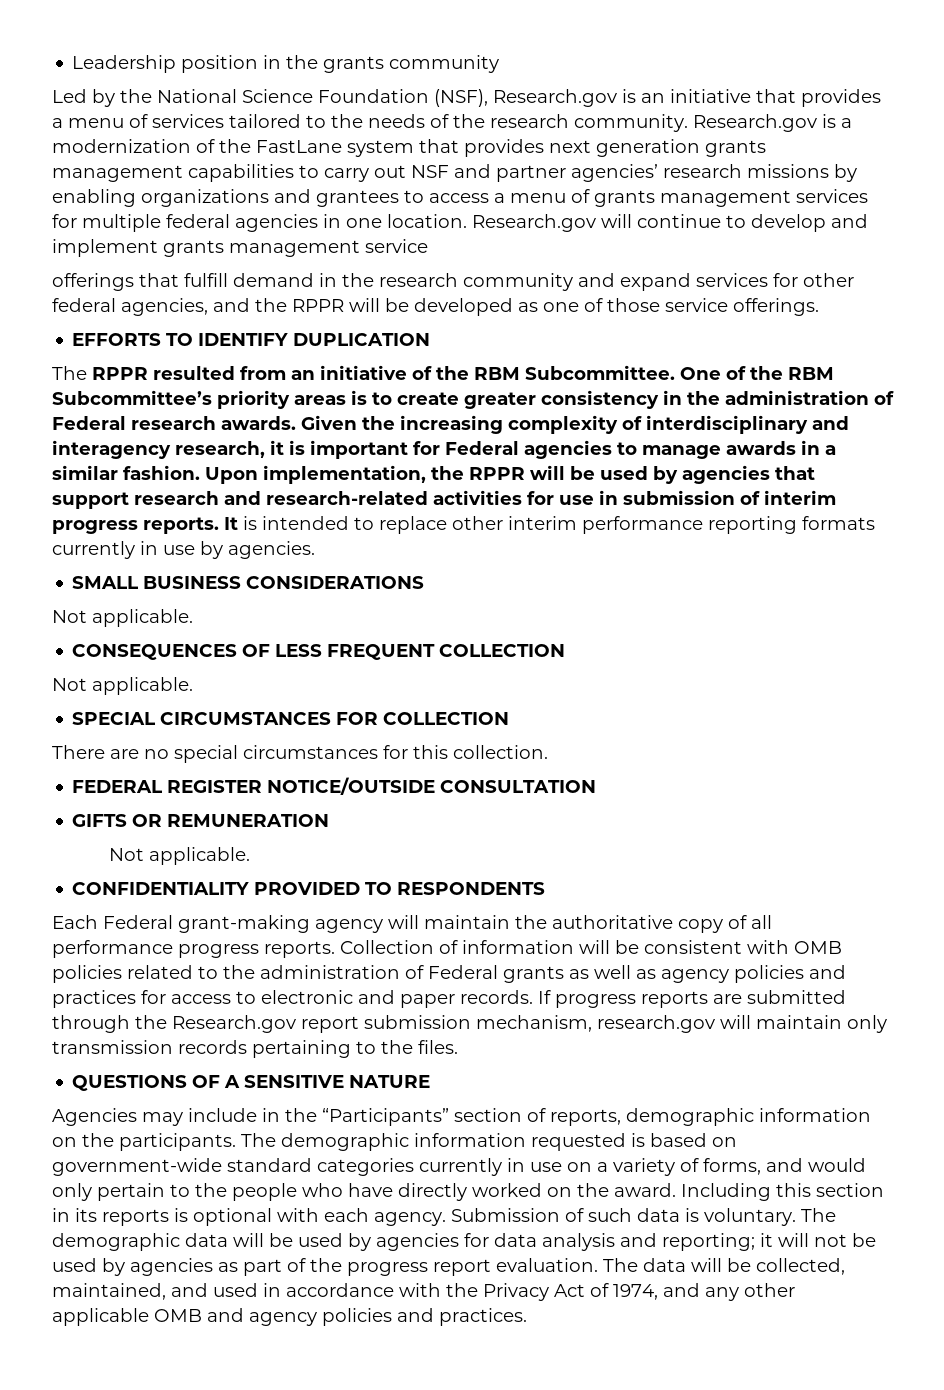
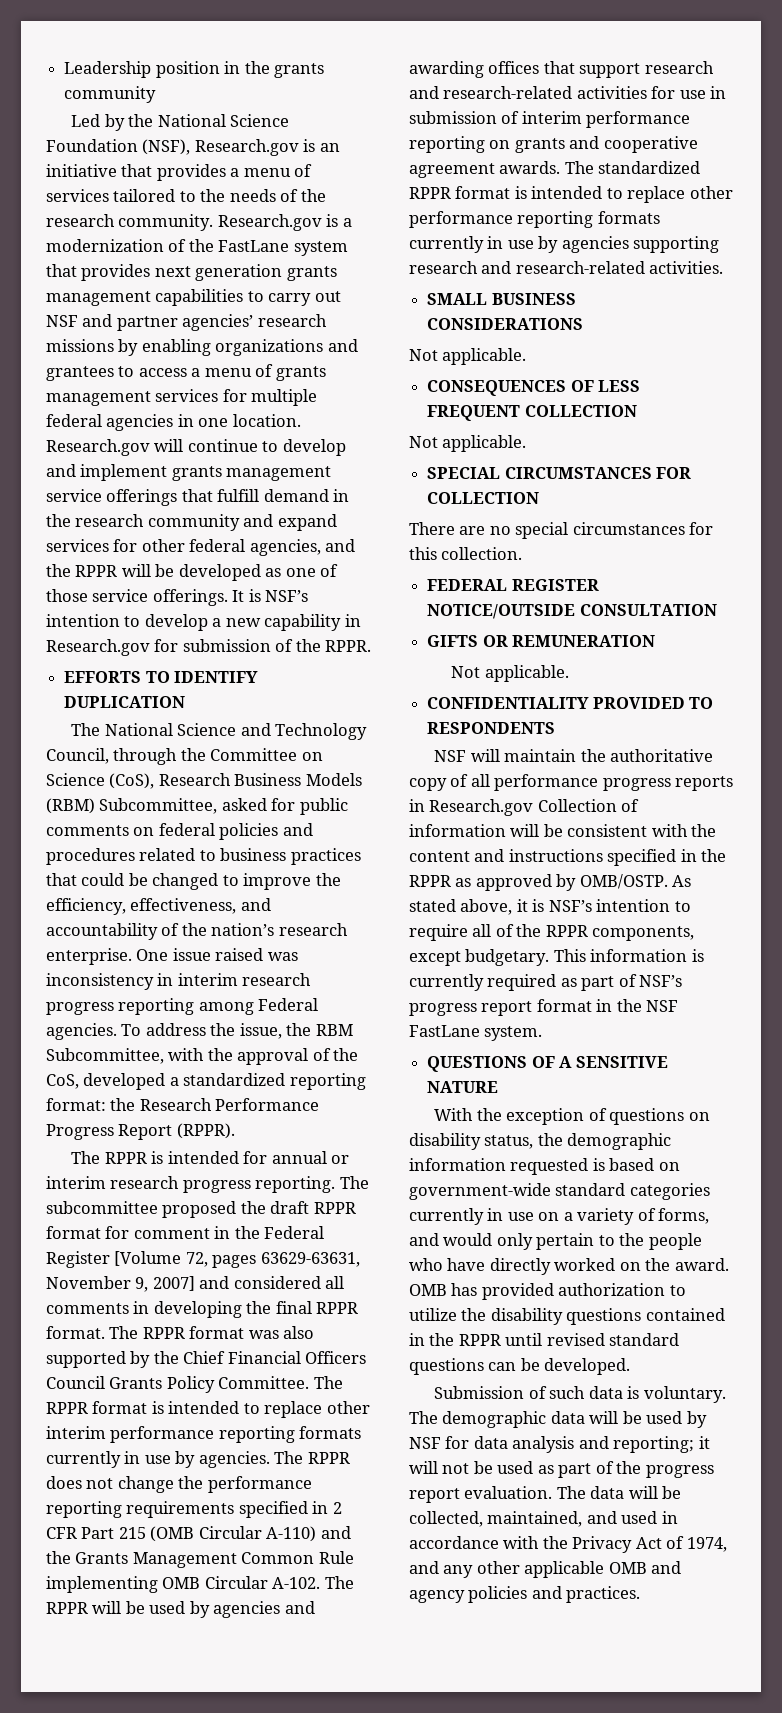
- Research.gov will continue to develop and implement grants management service
- offerings that fulfill demand in the research community and expand services for other federal agencies, and the RPPR will be developed as one of those service offerings.
+ Research.gov will continue to develop and implement grants management service offerings that fulfill demand in the research community and expand services for other federal agencies, and the RPPR will be developed as one of those service offerings. It is NSF’s intention to develop a new capability in Research.gov for submission of the RPPR.
- The RPPR resulted from an initiative of the RBM Subcommittee. One of the RBM Subcommittee’s priority areas is to create greater consistency in the administration of Federal research awards. Given the increasing complexity of interdisciplinary and interagency research, it is important for Federal agencies to manage awards in a similar fashion. Upon implementation, the RPPR will be used by agencies that support research and research-related activities for use in submission of interim progress reports. It is intended to replace other interim performance reporting formats currently in use by agencies.
+ The National Science and Technology Council, through the Committee on Science (CoS), Research Business Models (RBM) Subcommittee, asked for public comments on federal policies and procedures related to business practices that could be changed to improve the efficiency, effectiveness, and accountability of the nation’s research enterprise. One issue raised was inconsistency in interim research progress reporting among Federal agencies. To address the issue, the RBM Subcommittee, with the approval of the CoS, developed a standardized reporting format: the Research Performance Progress Report (RPPR).
+ The RPPR is intended for annual or interim research progress reporting. The subcommittee proposed the draft RPPR format for comment in the Federal Register [Volume 72, pages 63629-63631, November 9, 2007] and considered all comments in developing the final RPPR format. The RPPR format was also supported by the Chief Financial Officers Council Grants Policy Committee. The RPPR format is intended to replace other interim performance reporting formats currently in use by agencies. The RPPR does not change the performance reporting requirements specified in 2 CFR Part 215 (OMB Circular A-110) and the Grants Management Common Rule implementing OMB Circular A-102. The RPPR will be used by agencies and awarding offices that support research and research-related activities for use in submission of interim performance reporting on grants and cooperative agreement awards. The standardized RPPR format is intended to replace other performance reporting formats currently in use by agencies supporting research and research-related activities.
- Each Federal grant-making agency will maintain the authoritative copy of all performance progress reports. Collection of information will be consistent with OMB policies related to the administration of Federal grants as well as agency policies and practices for access to electronic and paper records. If progress reports are submitted through the Research.gov report submission mechanism, research.gov will maintain only transmission records pertaining to the files.
+ NSF will maintain the authoritative copy of all performance progress reports in Research.gov Collection of information will be consistent with the content and instructions specified in the RPPR as approved by OMB/OSTP. As stated above, it is NSF’s intention to require all of the RPPR components, except budgetary. This information is currently required as part of NSF’s progress report format in the NSF FastLane system.
- Agencies may include in the “Participants” section of reports, demographic information on the participants. The demographic information requested is based on government-wide standard categories currently in use on a variety of forms, and would only pertain to the people who have directly worked on the award.
+ With the exception of questions on disability status, the demographic information requested is based on government-wide standard categories currently in use on a variety of forms, and would only pertain to the people who have directly worked on the award.
- Including this section in its reports is optional with each agency. Submission of such data is voluntary.
+ OMB has provided authorization to utilize the disability questions contained in the RPPR until revised standard questions can be developed.
+ Submission of such data is voluntary.
- The demographic data will be used by agencies for data analysis and reporting; it will not be used by agencies as part of the progress report evaluation.
+ The demographic data will be used by NSF for data analysis and reporting; it will not be used as part of the progress report evaluation.

